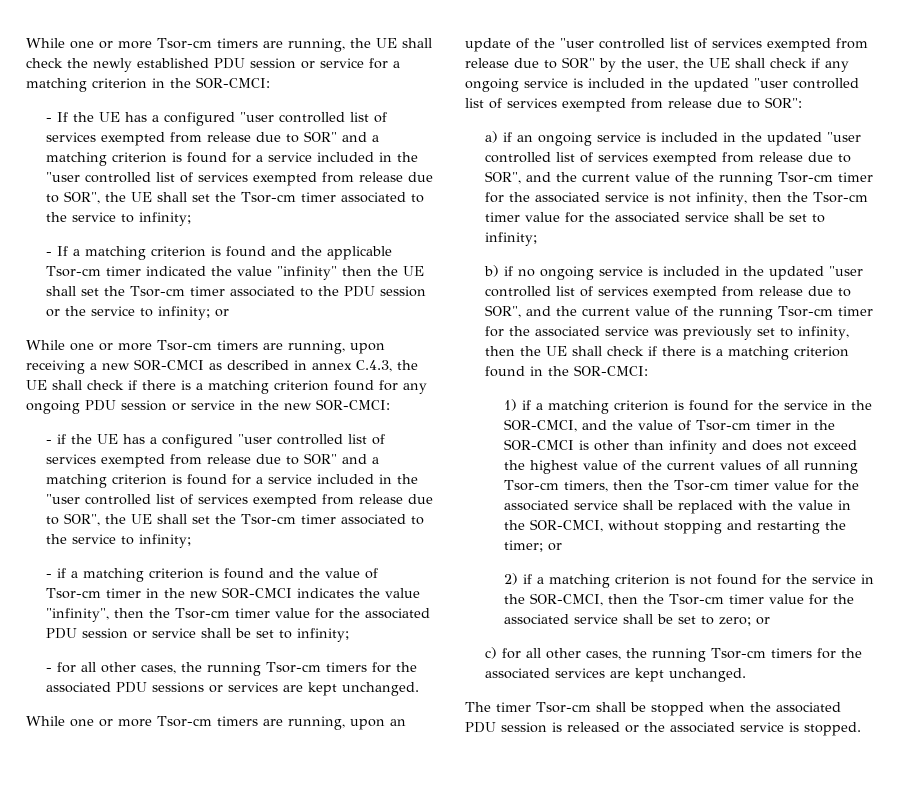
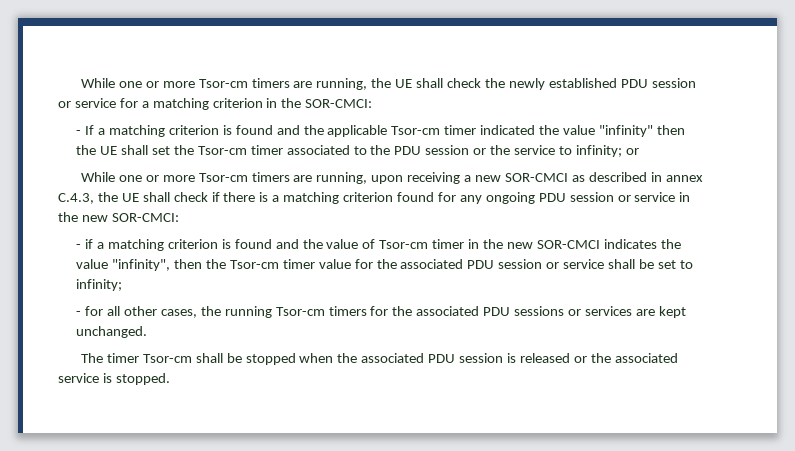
- - If the UE has a configured "user controlled list of services exempted from release due to SOR" and a matching criterion is found for a service included in the "user controlled list of services exempted from release due to SOR", the UE shall set the Tsor-cm timer associated to the service to infinity;
- - if the UE has a configured "user controlled list of services exempted from release due to SOR" and a matching criterion is found for a service included in the "user controlled list of services exempted from release due to SOR", the UE shall set the Tsor-cm timer associated to the service to infinity;
- While one or more Tsor-cm timers are running, upon an update of the "user controlled list of services exempted from release due to SOR" by the user, the UE shall check if any ongoing service is included in the updated "user controlled list of services exempted from release due to SOR":
- a) if an ongoing service is included in the updated "user controlled list of services exempted from release due to SOR", and the current value of the running Tsor-cm timer for the associated service is not infinity, then the Tsor-cm timer value for the associated service shall be set to infinity;
- b) if no ongoing service is included in the updated "user controlled list of services exempted from release due to SOR", and the current value of the running Tsor-cm timer for the associated service was previously set to infinity, then the UE shall check if there is a matching criterion found in the SOR-CMCI:
- 1) if a matching criterion is found for the service in the SOR-CMCI, and the value of Tsor-cm timer in the SOR-CMCI is other than infinity and does not exceed the highest value of the current values of all running Tsor-cm timers, then the Tsor-cm timer value for the associated service shall be replaced with the value in the SOR-CMCI, without stopping and restarting the timer; or
- 2) if a matching criterion is not found for the service in the SOR-CMCI, then the Tsor-cm timer value for the associated service shall be set to zero; or
- c) for all other cases, the running Tsor-cm timers for the associated services are kept unchanged.

